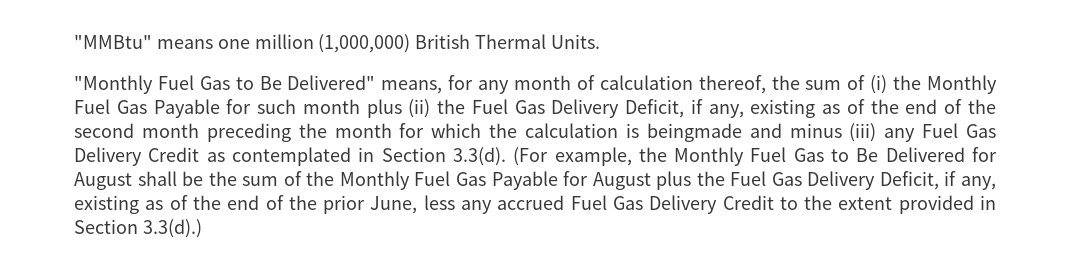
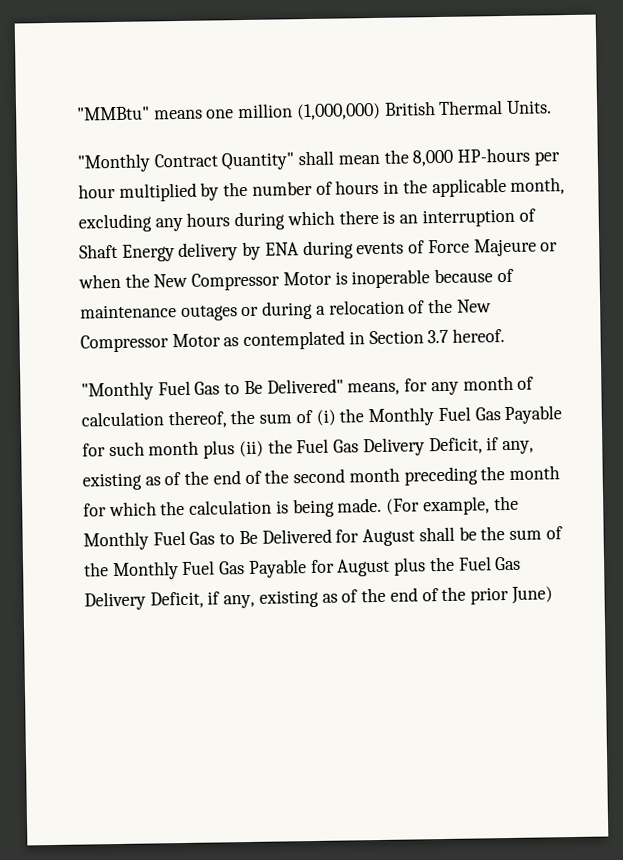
+ "Monthly Contract Quantity" shall mean the 8,000 HP-hours per hour multiplied by the number of hours in the applicable month, excluding any hours during which there is an interruption of Shaft Energy delivery by ENA during events of Force Majeure or when the New Compressor Motor is inoperable because of maintenance outages or during a relocation of the New Compressor Motor as contemplated in Section 3.7 hereof.
- "Monthly Fuel Gas to Be Delivered" means, for any month of calculation thereof, the sum of (i) the Monthly Fuel Gas Payable for such month plus (ii) the Fuel Gas Delivery Deficit, if any, existing as of the end of the second month preceding the month for which the calculation is beingmade and minus (iii) any Fuel Gas Delivery Credit as contemplated in Section 3.3(d). (For example, the Monthly Fuel Gas to Be Delivered for August shall be the sum of the Monthly Fuel Gas Payable for August plus the Fuel Gas Delivery Deficit, if any, existing as of the end of the prior June, less any accrued Fuel Gas Delivery Credit to the extent provided in Section 3.3(d).)
+ "Monthly Fuel Gas to Be Delivered" means, for any month of calculation thereof, the sum of (i) the Monthly Fuel Gas Payable for such month plus (ii) the Fuel Gas Delivery Deficit, if any, existing as of the end of the second month preceding the month for which the calculation is being made. (For example, the Monthly Fuel Gas to Be Delivered for August shall be the sum of the Monthly Fuel Gas Payable for August plus the Fuel Gas Delivery Deficit, if any, existing as of the end of the prior June)

